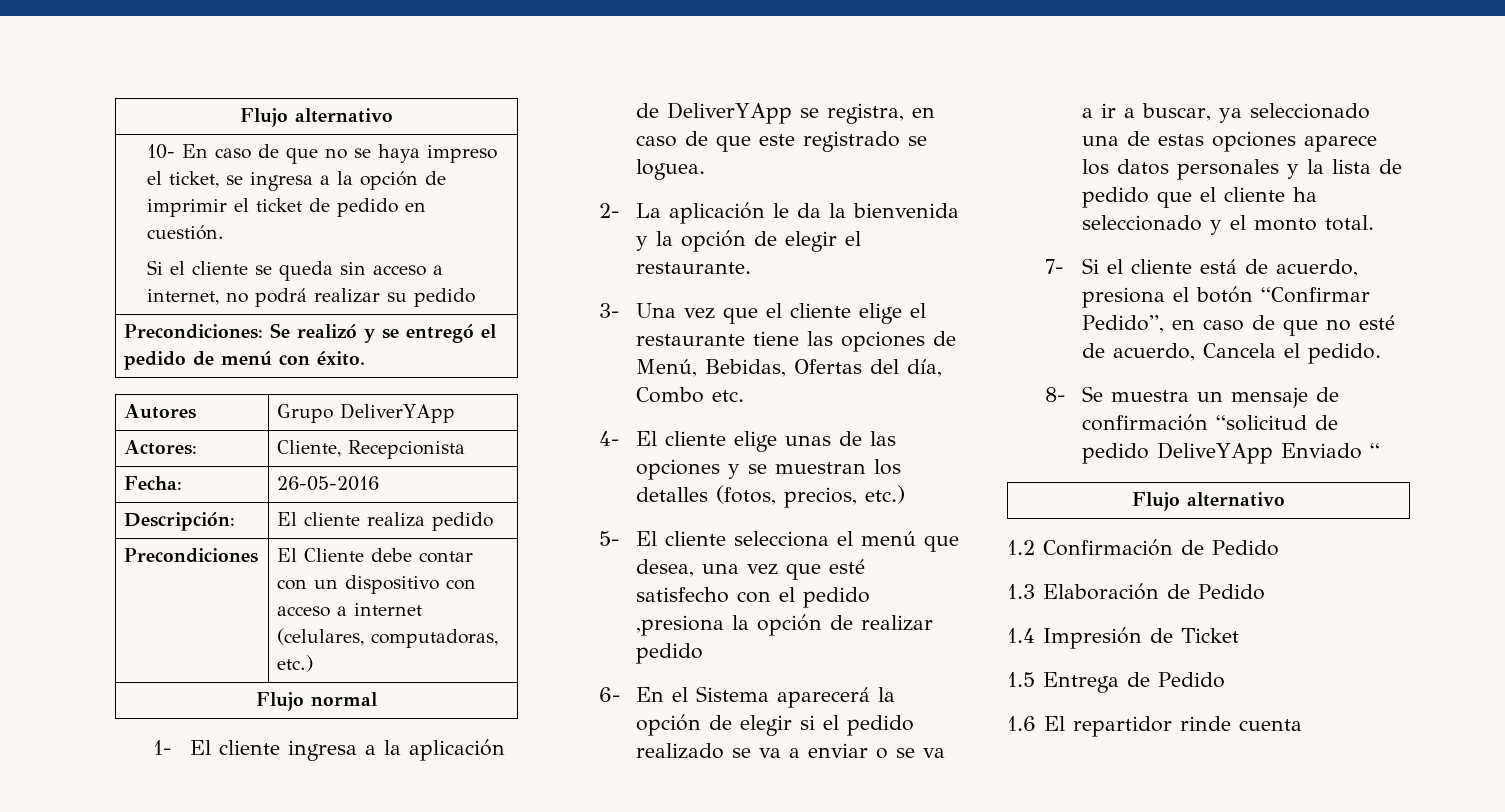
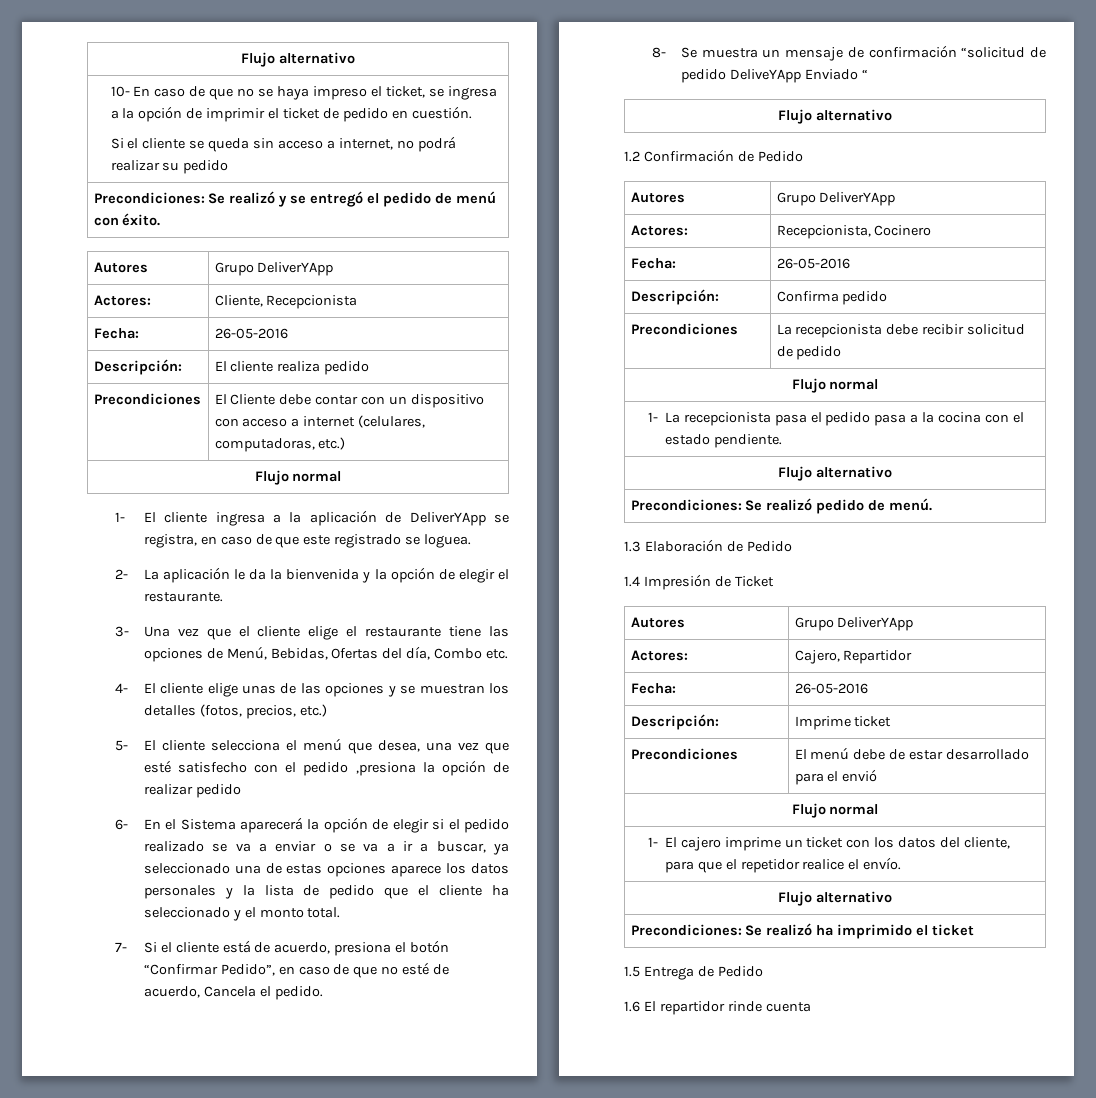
  1.2 Confirmación de Pedido
+ Autores | Grupo DeliverYApp
+ Actores: | Recepcionista, Cocinero
+ Fecha: | 26-05-2016
+ Descripción: | Confirma pedido
+ Precondiciones | La recepcionista debe recibir solicitud de pedido
+ Flujo normal
+ 1- La recepcionista pasa el pedido pasa a la cocina con el estado pendiente.
+ Flujo alternativo
+ Precondiciones: Se realizó pedido de menú.
  1.4 Impresión de Ticket
+ Autores | Grupo DeliverYApp
+ Actores: | Cajero, Repartidor
+ Fecha: | 26-05-2016
+ Descripción: | Imprime ticket
+ Precondiciones | El menú debe de estar desarrollado para el envió
+ Flujo normal
+ 1- El cajero imprime un ticket con los datos del cliente, para que el repetidor realice el envío.
+ Flujo alternativo
+ Precondiciones: Se realizó ha imprimido el ticket

